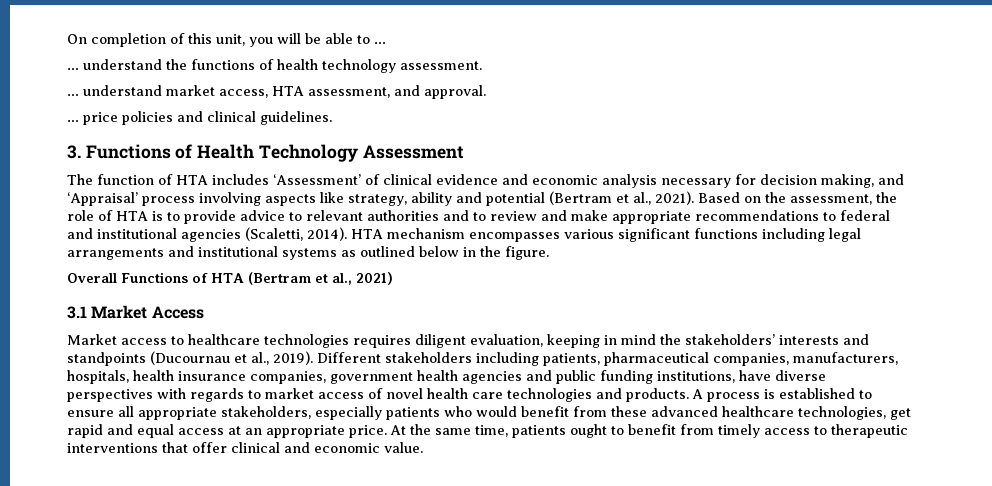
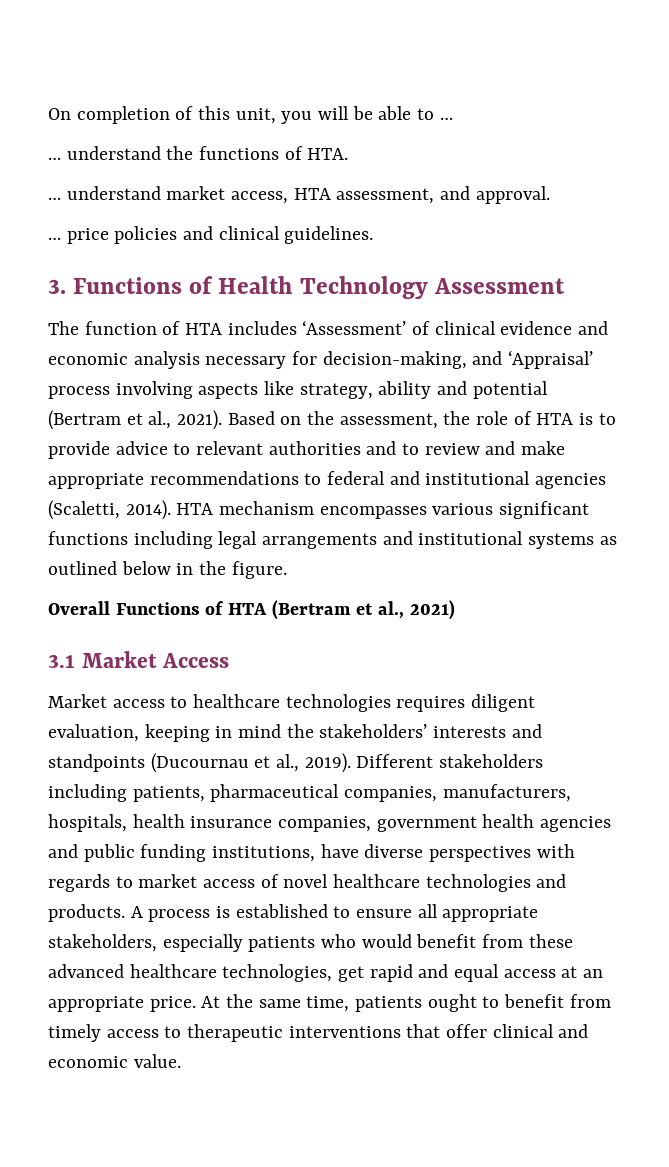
- … understand the functions of health technology assessment.
+ … understand the functions of HTA.
- The function of HTA includes ‘Assessment’ of clinical evidence and economic analysis necessary for decision making, and ‘Appraisal’ process involving aspects like strategy, ability and potential (Bertram et al., 2021).
+ The function of HTA includes ‘Assessment’ of clinical evidence and economic analysis necessary for decision-making, and ‘Appraisal’ process involving aspects like strategy, ability and potential (Bertram et al., 2021).
- Different stakeholders including patients, pharmaceutical companies, manufacturers, hospitals, health insurance companies, government health agencies and public funding institutions, have diverse perspectives with regards to market access of novel health care technologies and products.
+ Different stakeholders including patients, pharmaceutical companies, manufacturers, hospitals, health insurance companies, government health agencies and public funding institutions, have diverse perspectives with regards to market access of novel healthcare technologies and products.

